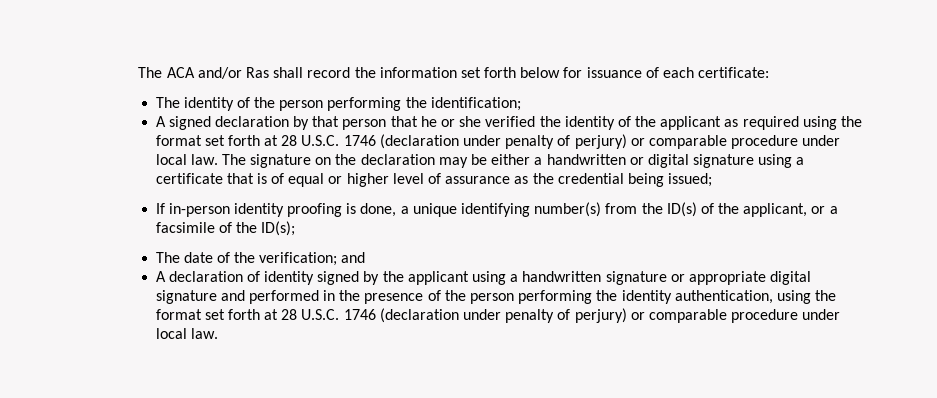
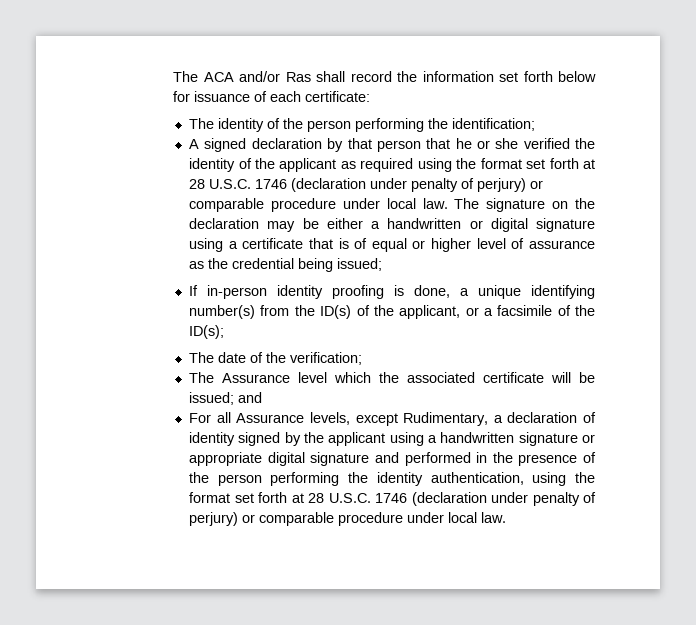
- The date of the verification; and
- A declaration of identity signed by the applicant using a handwritten signature or appropriate digital signature and performed in the presence of the person performing the identity authentication, using the format set forth at 28 U.S.C. 1746 (declaration under penalty of perjury) or comparable procedure under local law.
+ The date of the verification;
+ The Assurance level which the associated certificate will be issued; and
+ For all Assurance levels, except Rudimentary, a declaration of identity signed by the applicant using a handwritten signature or appropriate digital signature and performed in the presence of the person performing the identity authentication, using the format set forth at 28 U.S.C. 1746 (declaration under penalty of perjury) or comparable procedure under local law.

